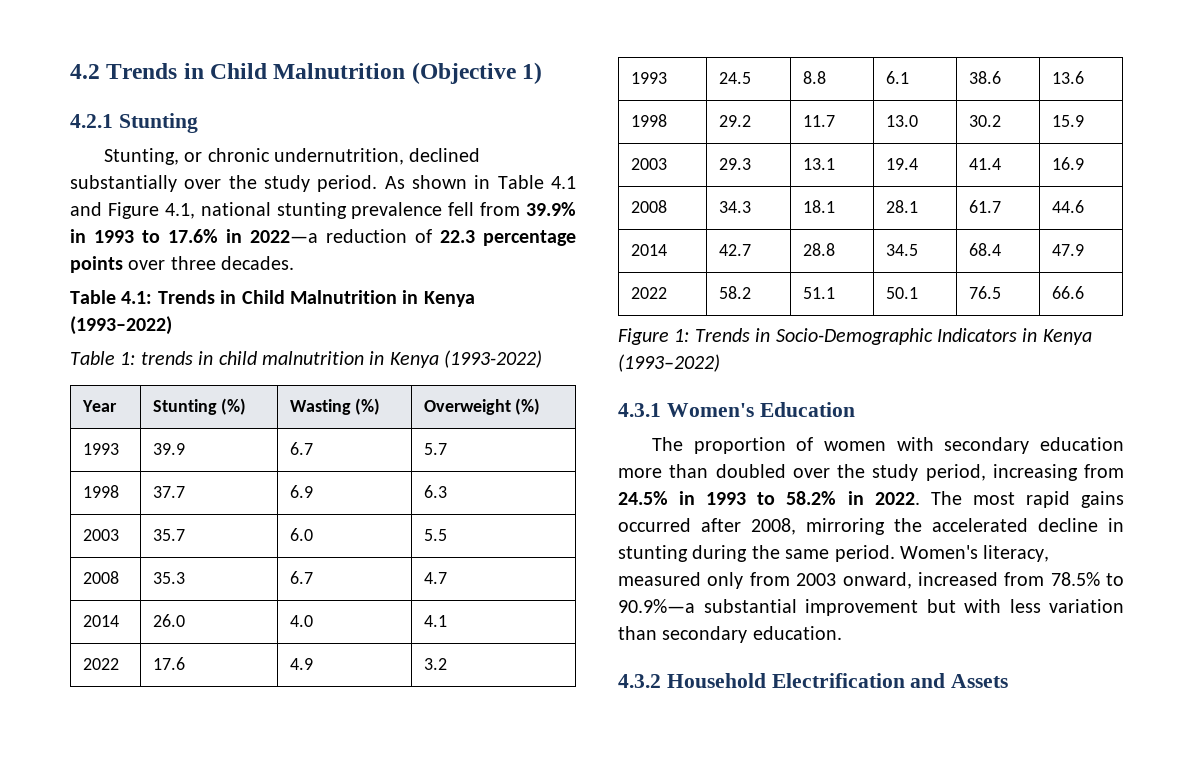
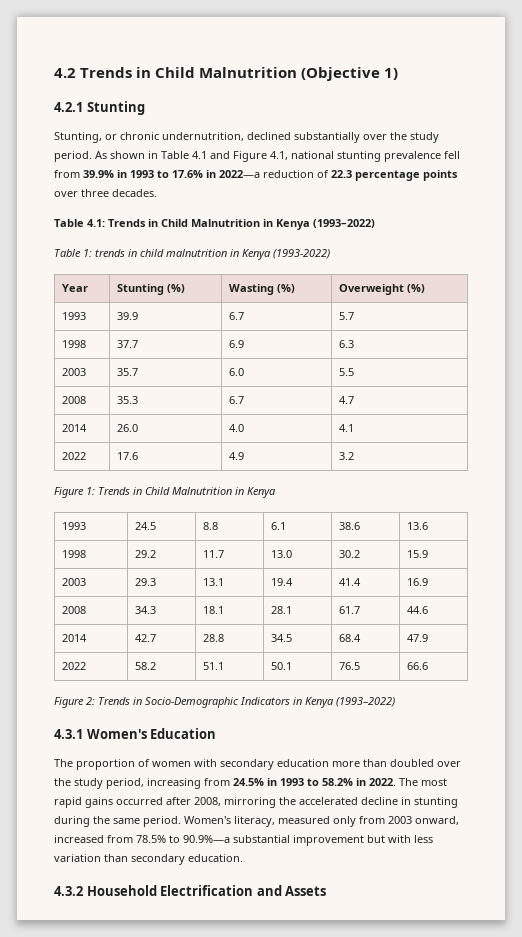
+ Figure 1: Trends in Child Malnutrition in Kenya
- Figure 1: Trends in Socio-Demographic Indicators in Kenya (1993–2022)
+ Figure 2: Trends in Socio-Demographic Indicators in Kenya (1993–2022)

